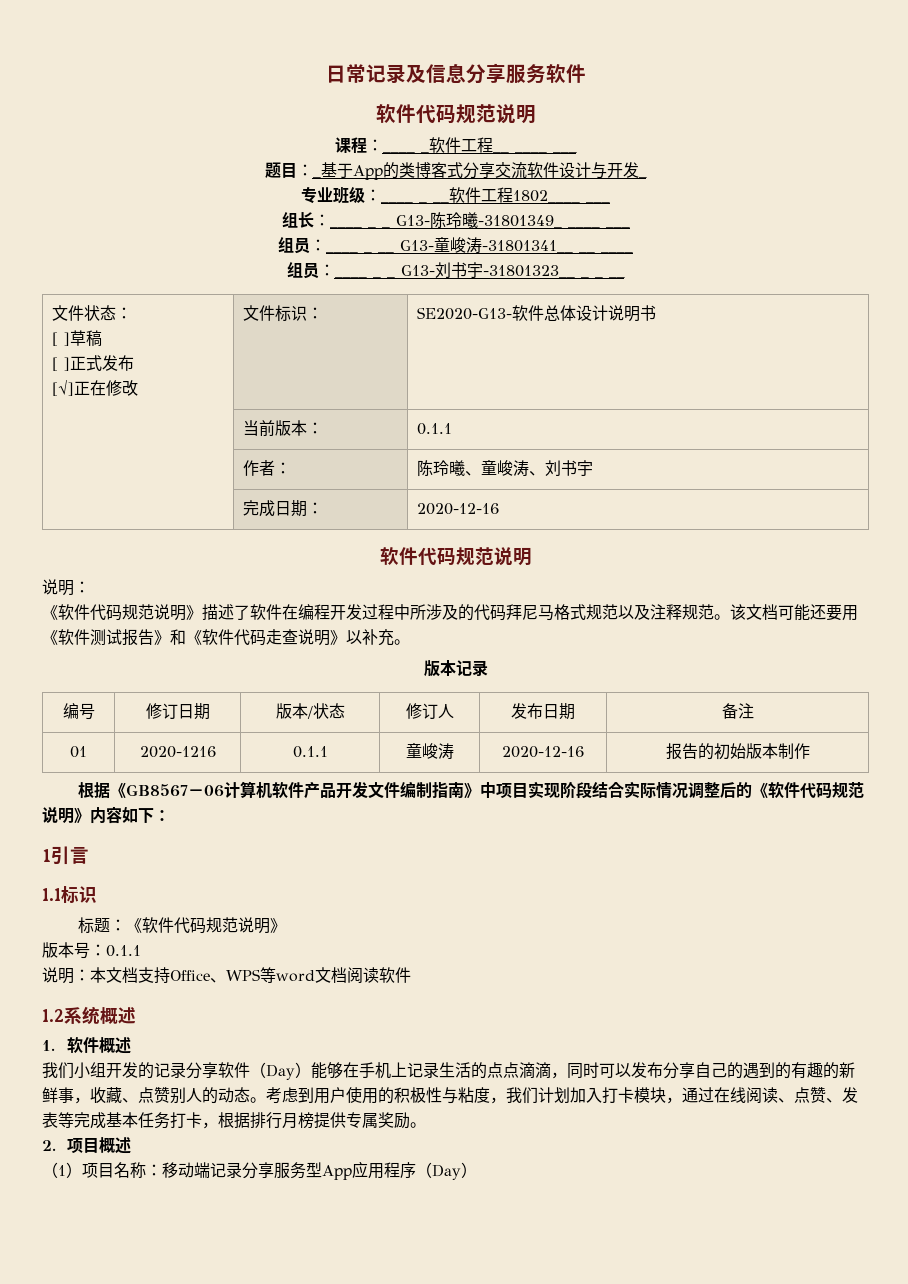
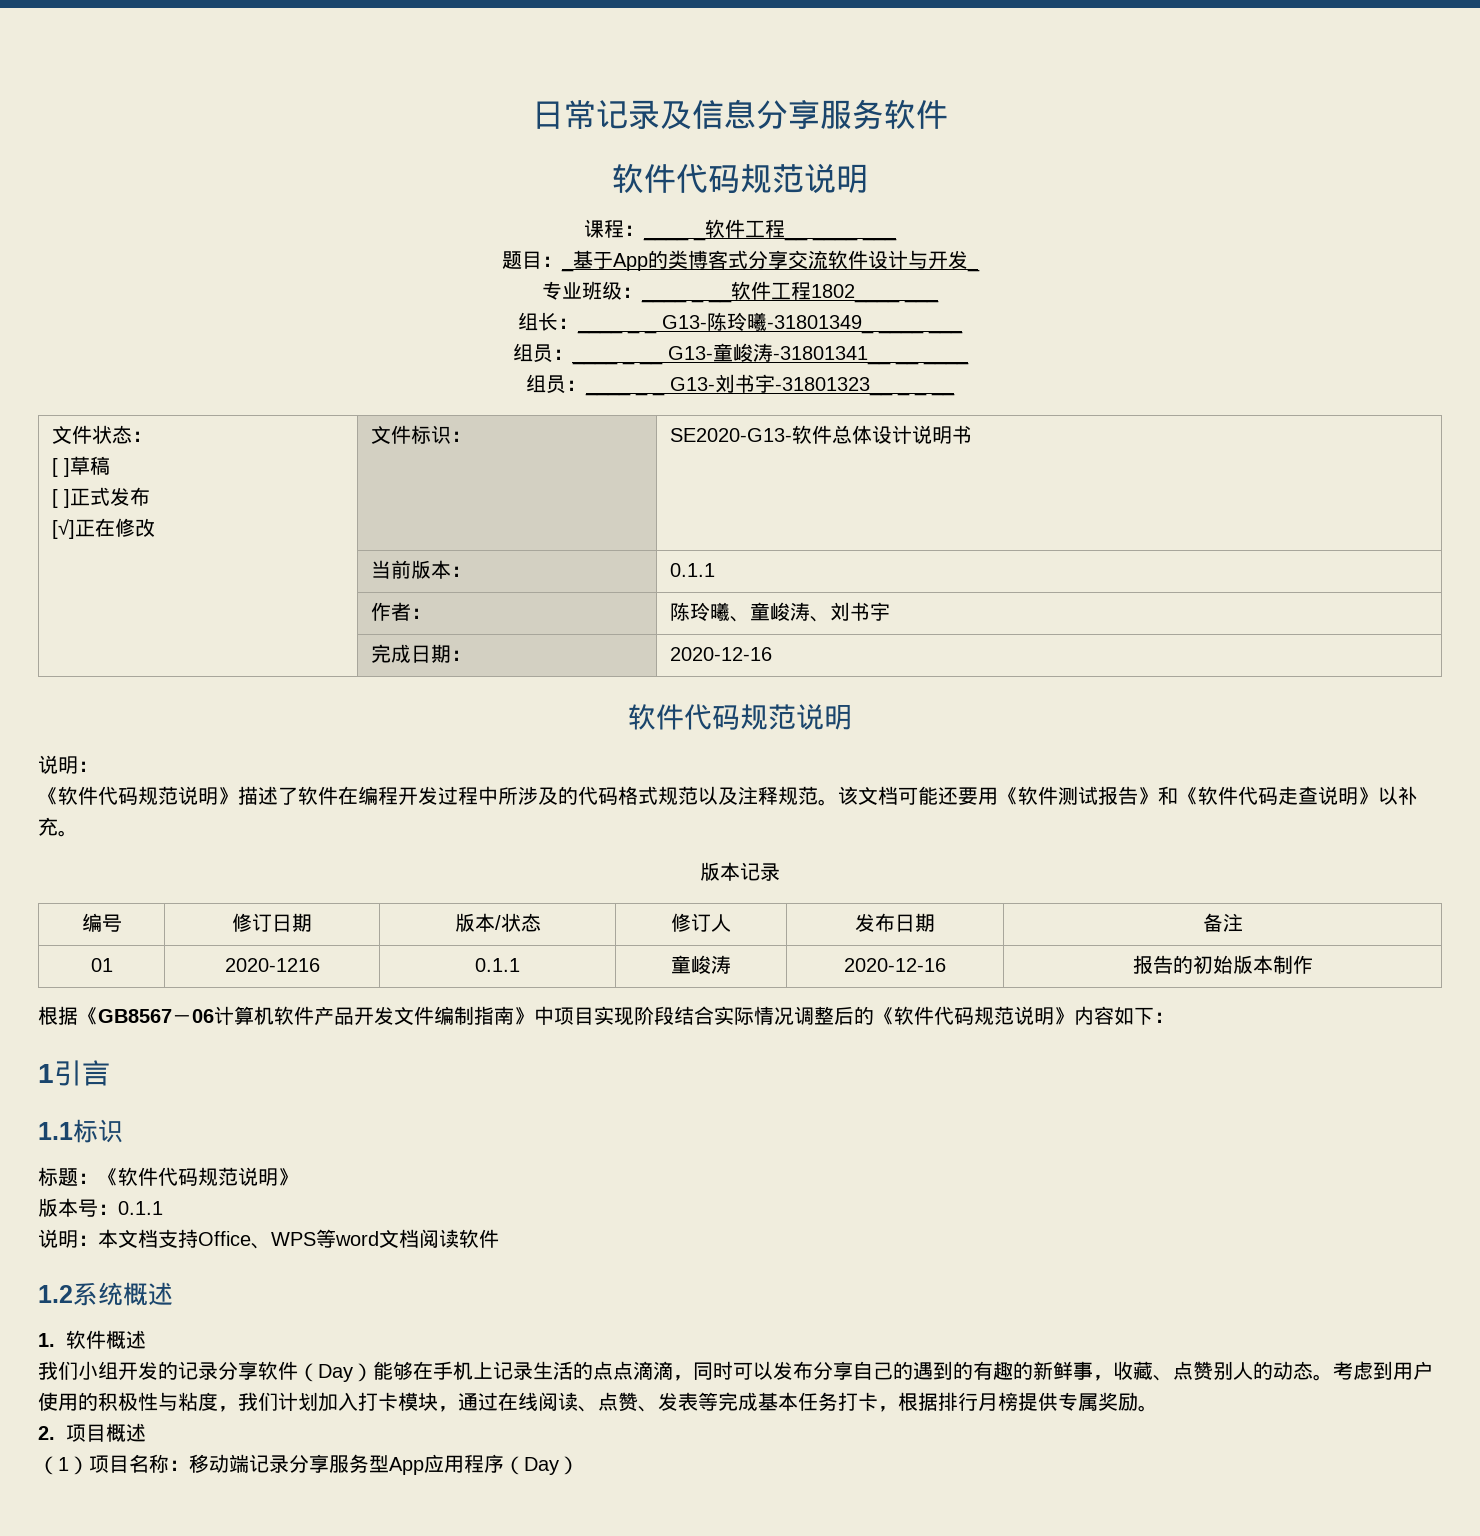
- 《软件代码规范说明》描述了软件在编程开发过程中所涉及的代码拜尼马格式规范以及注释规范。
+ 《软件代码规范说明》描述了软件在编程开发过程中所涉及的代码格式规范以及注释规范。

